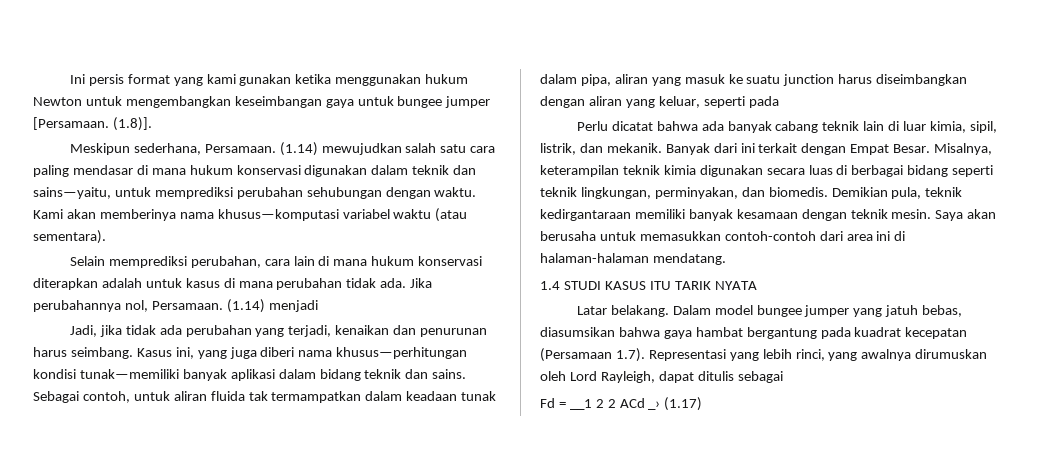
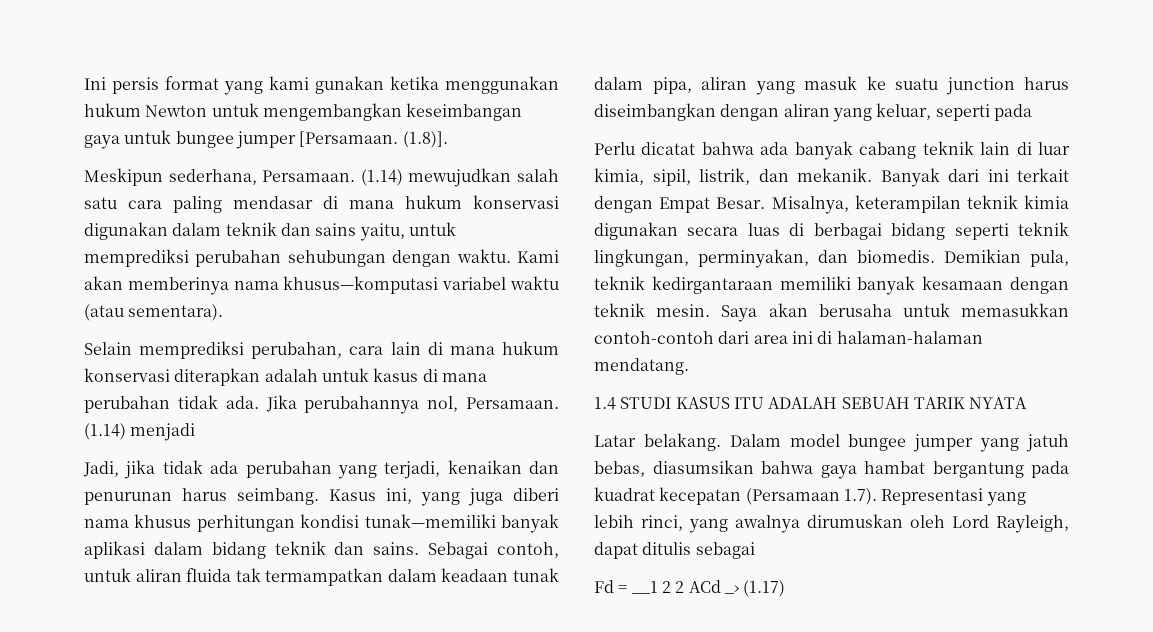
- (1.14) mewujudkan salah satu cara paling mendasar di mana hukum konservasi digunakan dalam teknik dan sains—yaitu, untuk memprediksi perubahan sehubungan dengan waktu.
+ (1.14) mewujudkan salah satu cara paling mendasar di mana hukum konservasi digunakan dalam teknik dan sains yaitu, untuk memprediksi perubahan sehubungan dengan waktu.
- Kasus ini, yang juga diberi nama khusus—perhitungan kondisi tunak—memiliki banyak aplikasi dalam bidang teknik dan sains.
+ Kasus ini, yang juga diberi nama khusus perhitungan kondisi tunak—memiliki banyak aplikasi dalam bidang teknik dan sains.
- 1.4 STUDI KASUS ITU TARIK NYATA
+ 1.4 STUDI KASUS ITU ADALAH SEBUAH TARIK NYATA

